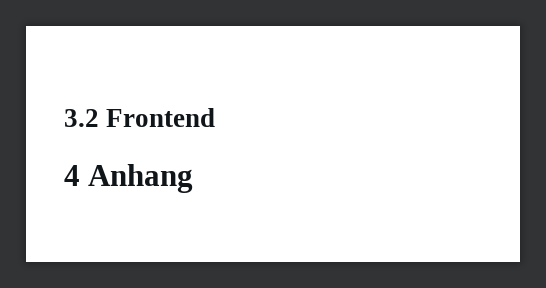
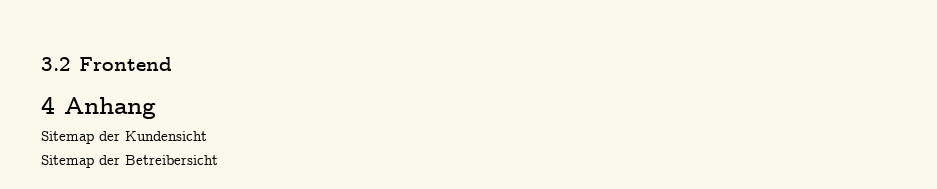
+ Sitemap der Kundensicht
+ Sitemap der Betreibersicht

